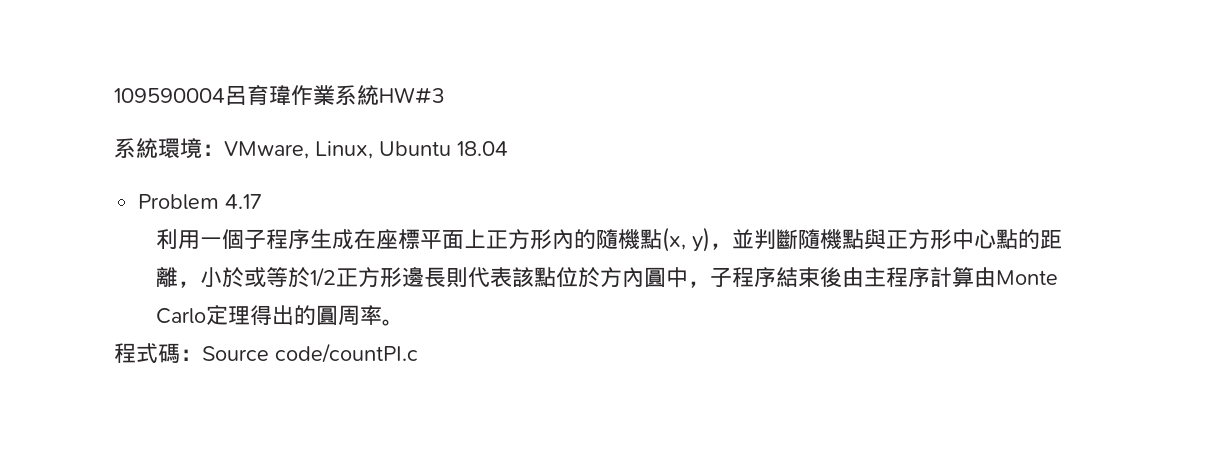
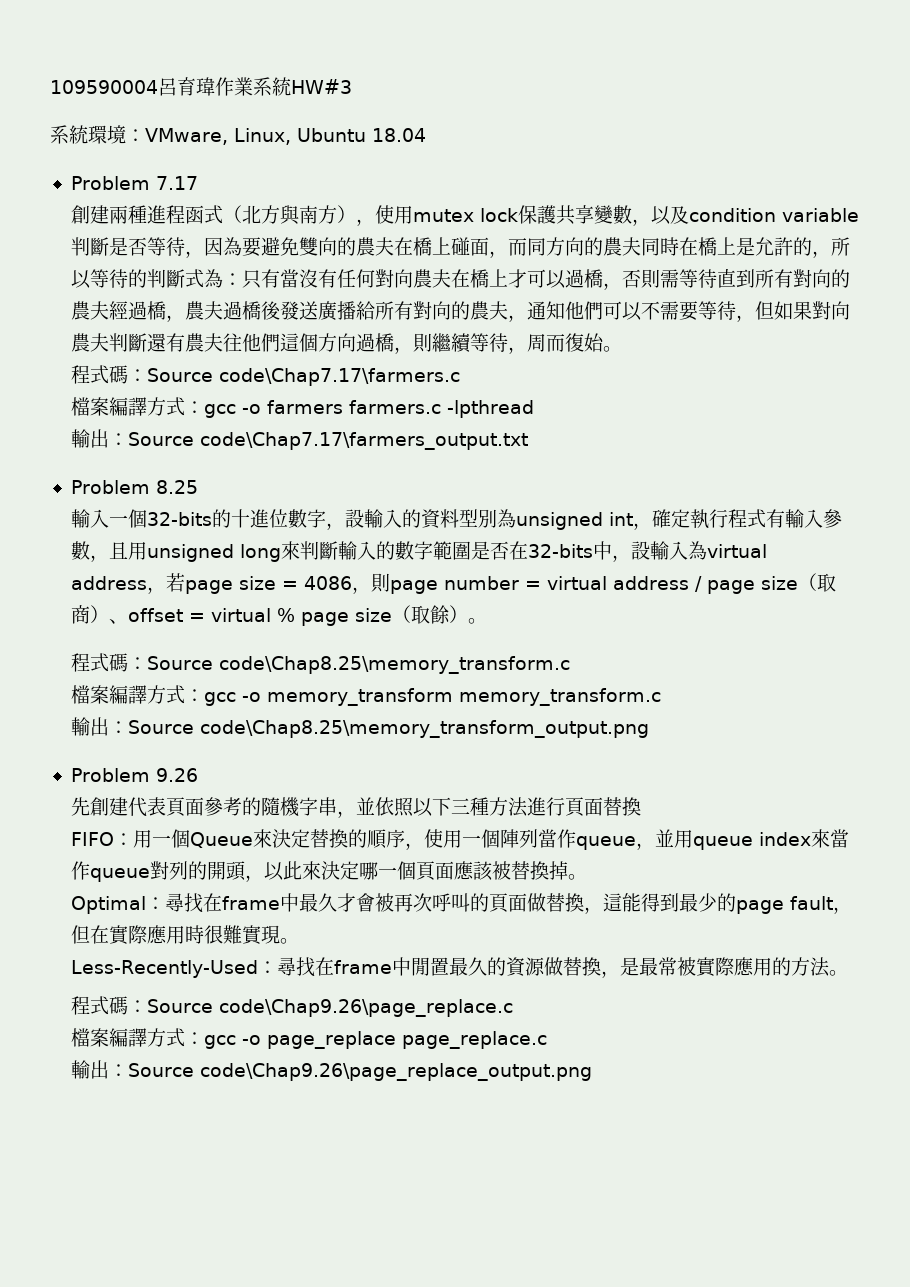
- Problem 4.17
- 利用一個子程序生成在座標平面上正方形內的隨機點(x, y)，並判斷隨機點與正方形中心點的距離，小於或等於1/2正方形邊長則代表該點位於方內圓中，子程序結束後由主程序計算由Monte Carlo定理得出的圓周率。
- 程式碼：Source code/countPI.c
+ Problem 7.17
+ 創建兩種進程函式（北方與南方），使用mutex lock保護共享變數，以及condition variable判斷是否等待，因為要避免雙向的農夫在橋上碰面，而同方向的農夫同時在橋上是允許的，所以等待的判斷式為：只有當沒有任何對向農夫在橋上才可以過橋，否則需等待直到所有對向的農夫經過橋，農夫過橋後發送廣播給所有對向的農夫，通知他們可以不需要等待，但如果對向農夫判斷還有農夫往他們這個方向過橋，則繼續等待，周而復始。
+ 程式碼：Source code\Chap7.17\farmers.c
+ 檔案編譯方式：gcc -o farmers farmers.c -lpthread
+ 輸出：Source code\Chap7.17\farmers_output.txt
+ Problem 8.25
+ 輸入一個32-bits的十進位數字，設輸入的資料型別為unsigned int，確定執行程式有輸入參數，且用unsigned long來判斷輸入的數字範圍是否在32-bits中，設輸入為virtual address，若page size = 4086，則page number = virtual address / page size（取商）、offset = virtual % page size（取餘）。
+ 程式碼：Source code\Chap8.25\memory_transform.c
+ 檔案編譯方式：gcc -o memory_transform memory_transform.c
+ 輸出：Source code\Chap8.25\memory_transform_output.png
+ Problem 9.26
+ 先創建代表頁面參考的隨機字串，並依照以下三種方法進行頁面替換
+ FIFO：用一個Queue來決定替換的順序，使用一個陣列當作queue，並用queue index來當作queue對列的開頭，以此來決定哪一個頁面應該被替換掉。
+ Optimal：尋找在frame中最久才會被再次呼叫的頁面做替換，這能得到最少的page fault，但在實際應用時很難實現。
+ Less-Recently-Used：尋找在frame中閒置最久的資源做替換，是最常被實際應用的方法。
+ 程式碼：Source code\Chap9.26\page_replace.c
+ 檔案編譯方式：gcc -o page_replace page_replace.c
+ 輸出：Source code\Chap9.26\page_replace_output.png

